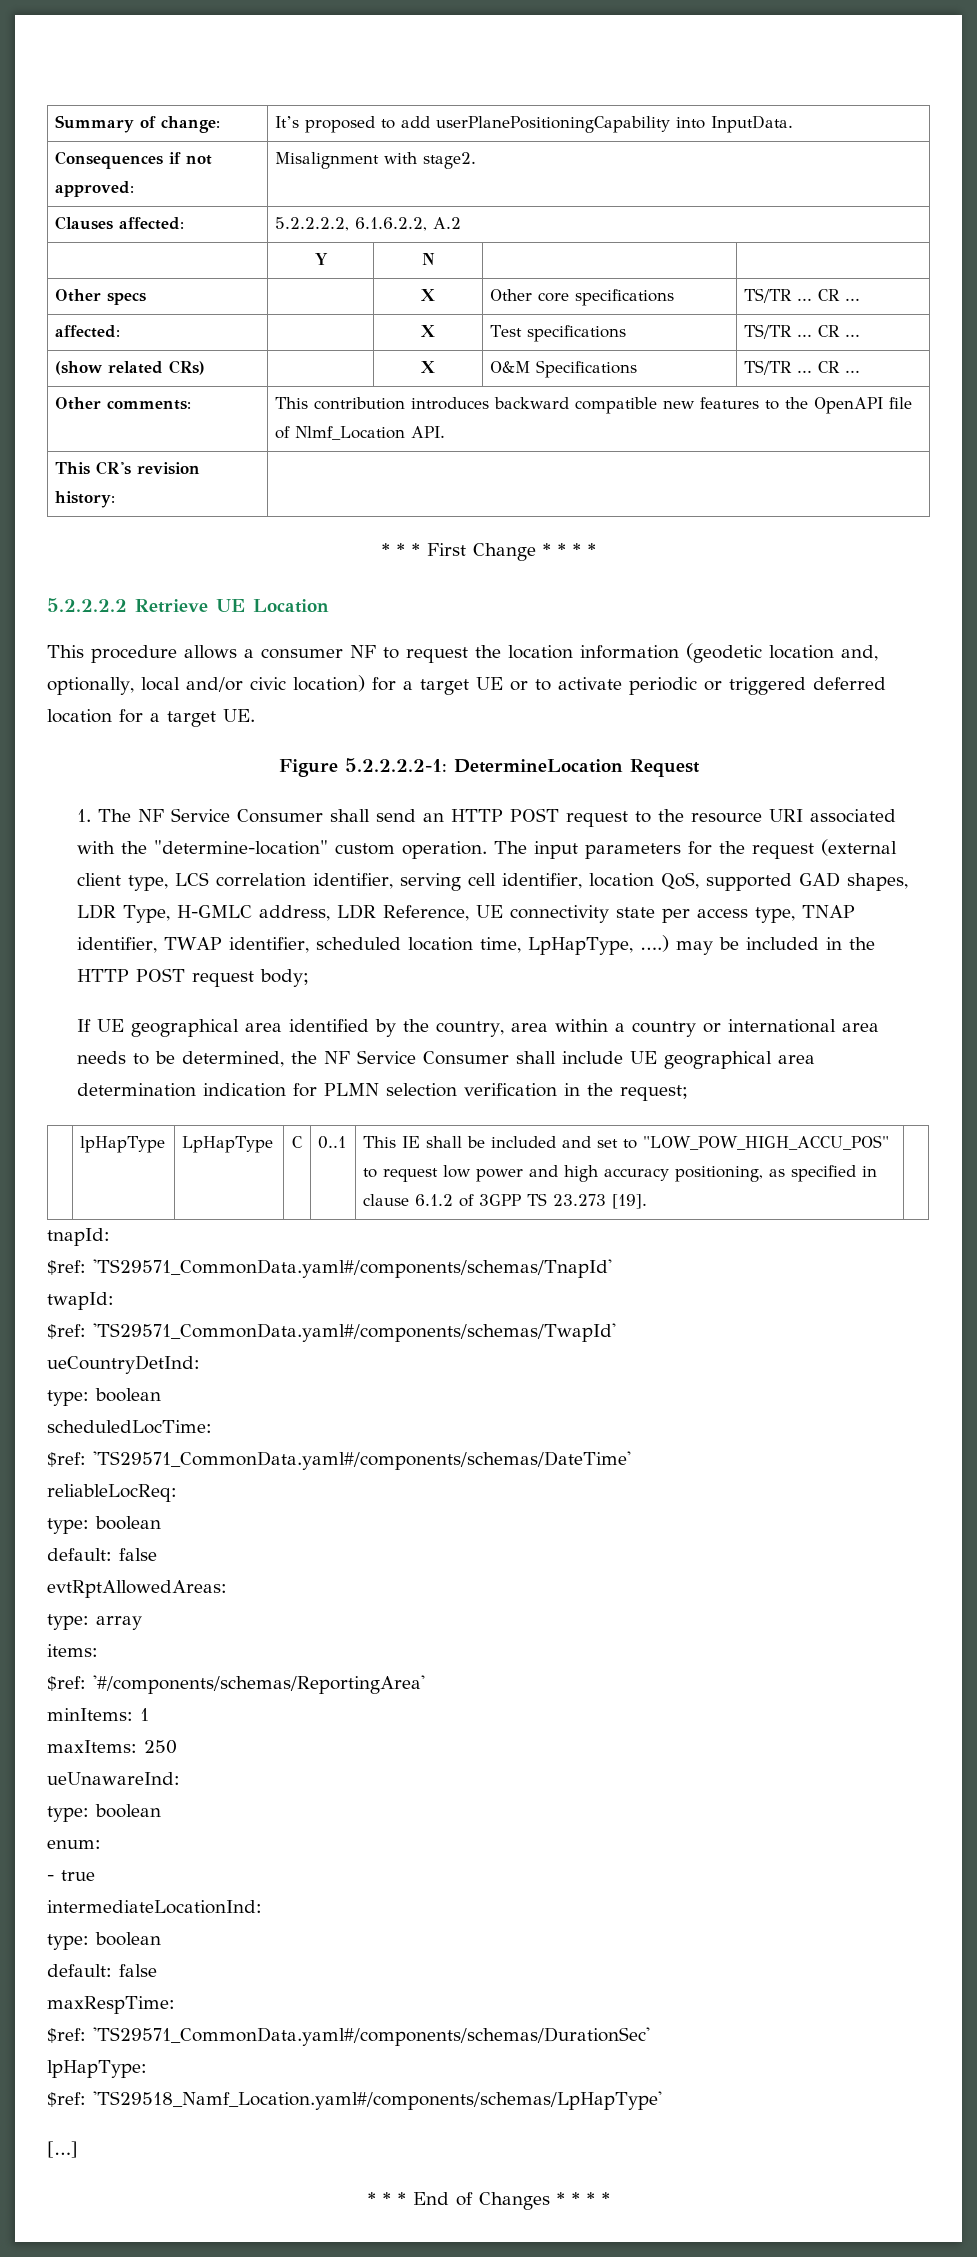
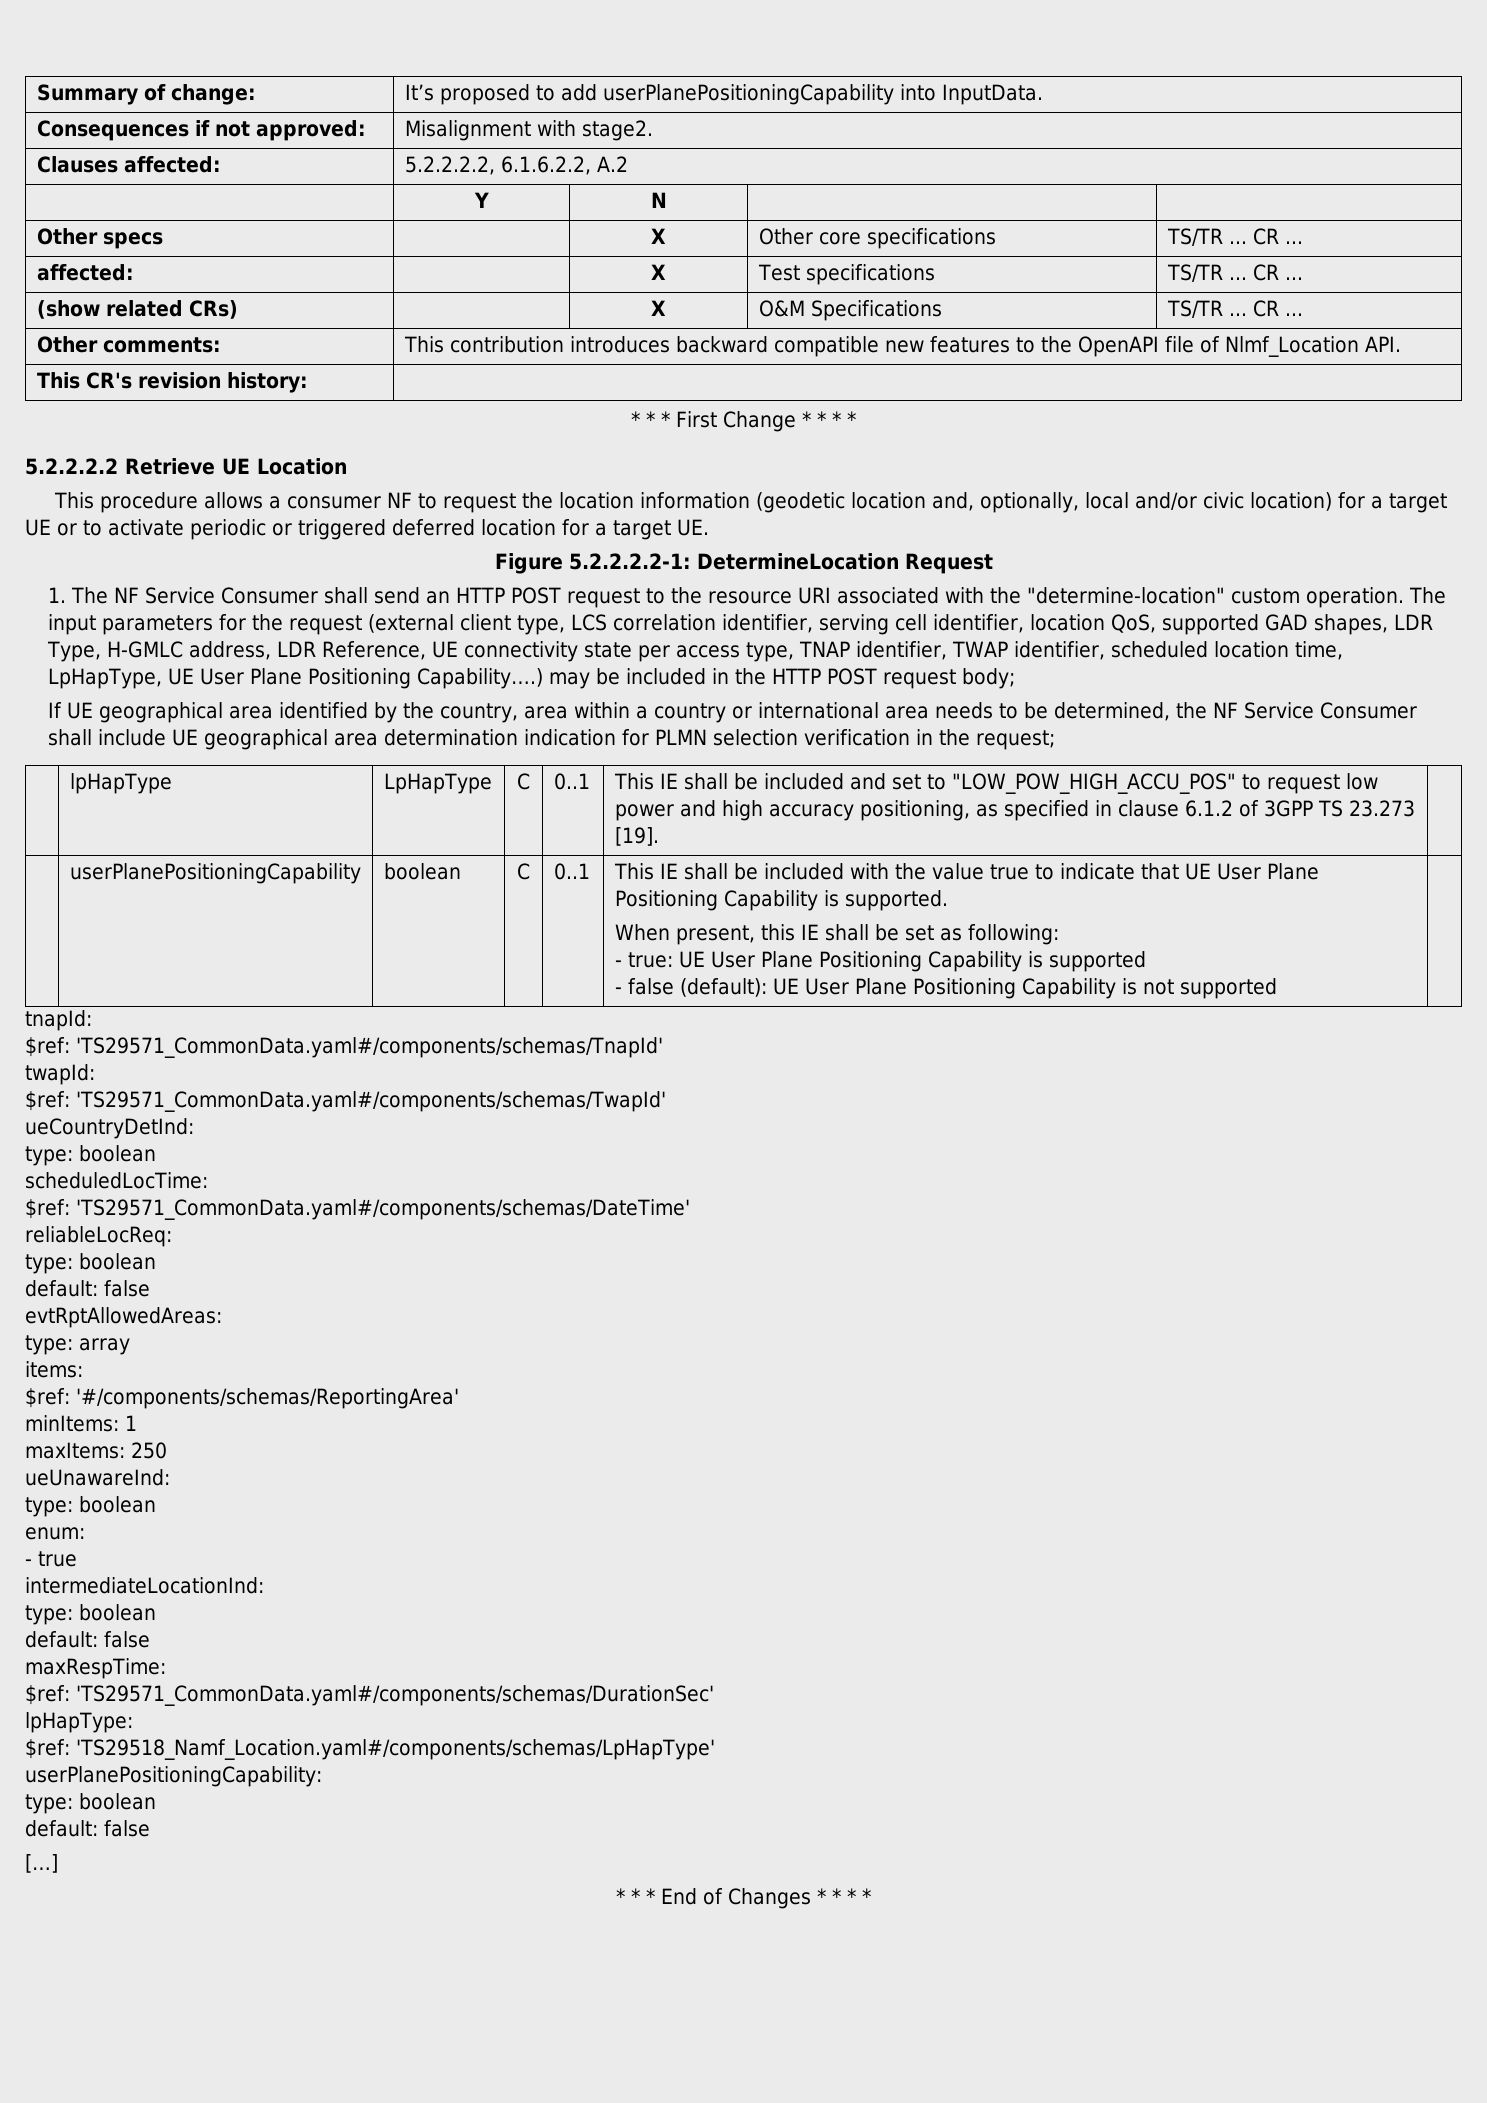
- The input parameters for the request (external client type, LCS correlation identifier, serving cell identifier, location QoS, supported GAD shapes, LDR Type, H-GMLC address, LDR Reference, UE connectivity state per access type, TNAP identifier, TWAP identifier, scheduled location time, LpHapType, ….) may be included in the HTTP POST request body;
+ The input parameters for the request (external client type, LCS correlation identifier, serving cell identifier, location QoS, supported GAD shapes, LDR Type, H-GMLC address, LDR Reference, UE connectivity state per access type, TNAP identifier, TWAP identifier, scheduled location time, LpHapType, UE User Plane Positioning Capability….) may be included in the HTTP POST request body;
+ userPlanePositioningCapability | boolean | C | 0..1 | This IE shall be included with the value true to indicate that UE User Plane Positioning Capability is supported.
+ When present, this IE shall be set as following:
+ - true: UE User Plane Positioning Capability is supported
+ - false (default): UE User Plane Positioning Capability is not supported
+ userPlanePositioningCapability:
+ type: boolean
+ default: false

